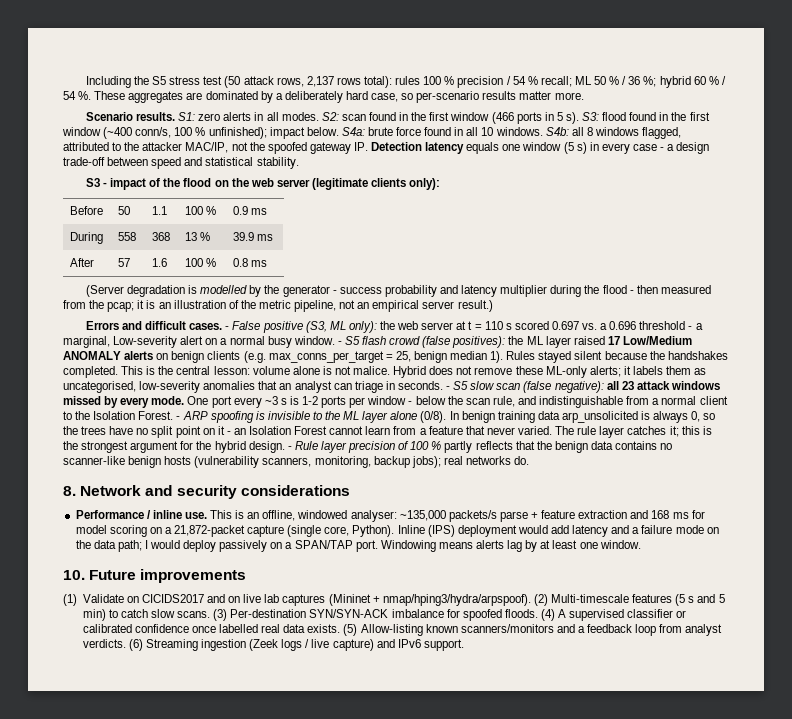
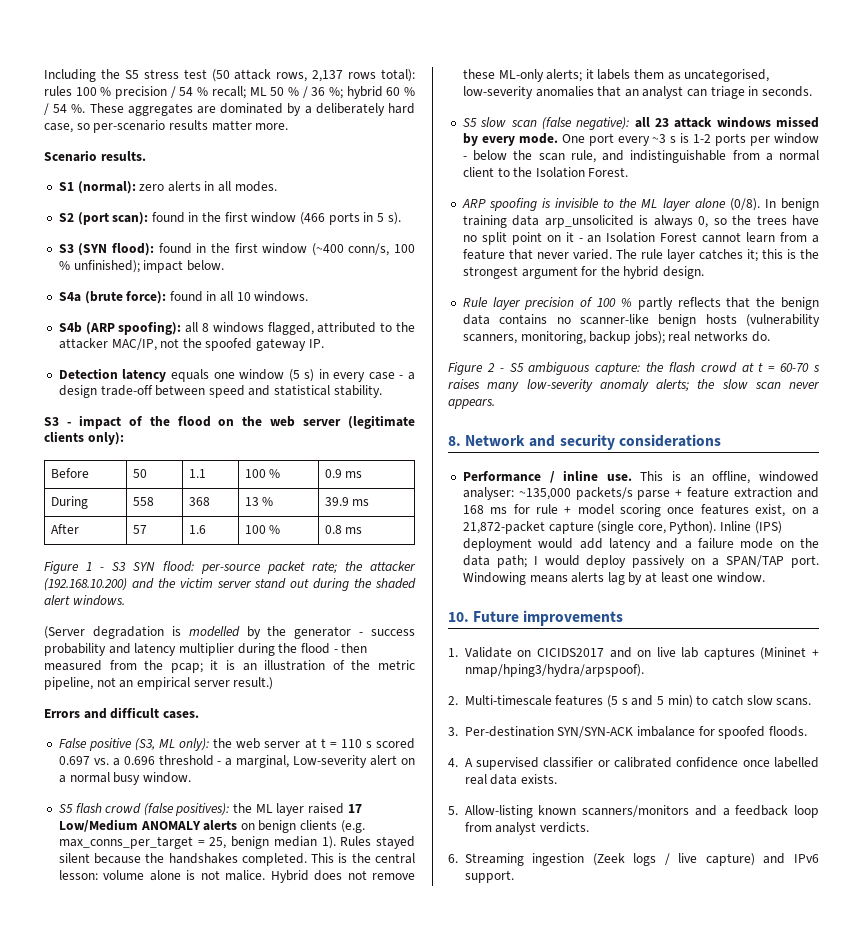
- Scenario results. S1:
+ Scenario results.
+ S1 (normal):
- zero alerts in all modes. S2: scan found in the first window (466 ports in 5 s). S3: flood found in the first window (~400 conn/s, 100 % unfinished);
+ zero alerts in all modes.
+ S2 (port scan): found in the first window (466 ports in 5 s).
+ S3 (SYN flood): found in the first window (~400 conn/s, 100 % unfinished);
- impact below. S4a: brute force found in all 10 windows. S4b:
+ impact below.
+ S4a (brute force): found in all 10 windows.
+ S4b (ARP spoofing):
- all 8 windows flagged, attributed to the attacker MAC/IP, not the spoofed gateway IP. Detection latency equals one window (5 s) in every case - a design trade-off between speed and statistical stability.
+ all 8 windows flagged, attributed to the attacker MAC/IP, not the spoofed gateway IP.
+ Detection latency equals one window (5 s) in every case - a design trade-off between speed and statistical stability.
+ Figure 1 - S3 SYN flood: per-source packet rate; the attacker (192.168.10.200) and the victim server stand out during the shaded alert windows.
- Errors and difficult cases. - False positive (S3, ML only): the web server at t = 110 s scored 0.697 vs. a 0.696 threshold - a marginal, Low-severity alert on a normal busy window. - S5 flash crowd (false positives): the ML layer raised 17 Low/Medium ANOMALY alerts on benign clients (e.g. max_conns_per_target = 25, benign median 1).
+ Errors and difficult cases.
+ False positive (S3, ML only): the web server at t = 110 s scored 0.697 vs. a 0.696 threshold - a marginal, Low-severity alert on a normal busy window.
+ S5 flash crowd (false positives): the ML layer raised 17 Low/Medium ANOMALY alerts on benign clients (e.g. max_conns_per_target = 25, benign median 1).
- Hybrid does not remove these ML-only alerts; it labels them as uncategorised, low-severity anomalies that an analyst can triage in seconds. - S5 slow scan (false negative): all 23 attack windows missed by every mode.
+ Hybrid does not remove these ML-only alerts; it labels them as uncategorised, low-severity anomalies that an analyst can triage in seconds.
+ S5 slow scan (false negative): all 23 attack windows missed by every mode.
- One port every ~3 s is 1-2 ports per window - below the scan rule, and indistinguishable from a normal client to the Isolation Forest. - ARP spoofing is invisible to the ML layer alone (0/8).
+ One port every ~3 s is 1-2 ports per window - below the scan rule, and indistinguishable from a normal client to the Isolation Forest.
+ ARP spoofing is invisible to the ML layer alone (0/8).
- The rule layer catches it; this is the strongest argument for the hybrid design. - Rule layer precision of 100 % partly reflects that the benign data contains no scanner-like benign hosts (vulnerability scanners, monitoring, backup jobs); real networks do.
+ The rule layer catches it; this is the strongest argument for the hybrid design.
+ Rule layer precision of 100 % partly reflects that the benign data contains no scanner-like benign hosts (vulnerability scanners, monitoring, backup jobs); real networks do.
+ Figure 2 - S5 ambiguous capture: the flash crowd at t = 60-70 s raises many low-severity anomaly alerts; the slow scan never appears.
- This is an offline, windowed analyser: ~135,000 packets/s parse + feature extraction and 168 ms for model scoring on a 21,872-packet capture (single core, Python).
+ This is an offline, windowed analyser: ~135,000 packets/s parse + feature extraction and 168 ms for rule + model scoring once features exist, on a 21,872-packet capture (single core, Python).
- (1) Validate on CICIDS2017 and on live lab captures (Mininet + nmap/hping3/hydra/arpspoof). (2) Multi-timescale features (5 s and 5 min) to catch slow scans. (3) Per-destination SYN/SYN-ACK imbalance for spoofed floods. (4) A supervised classifier or calibrated confidence once labelled real data exists. (5) Allow-listing known scanners/monitors and a feedback loop from analyst verdicts. (6) Streaming ingestion (Zeek logs / live capture) and IPv6 support.
+ 1. Validate on CICIDS2017 and on live lab captures (Mininet + nmap/hping3/hydra/arpspoof).
+ 2. Multi-timescale features (5 s and 5 min) to catch slow scans.
+ 3. Per-destination SYN/SYN-ACK imbalance for spoofed floods.
+ 4. A supervised classifier or calibrated confidence once labelled real data exists.
+ 5. Allow-listing known scanners/monitors and a feedback loop from analyst verdicts.
+ 6. Streaming ingestion (Zeek logs / live capture) and IPv6 support.

